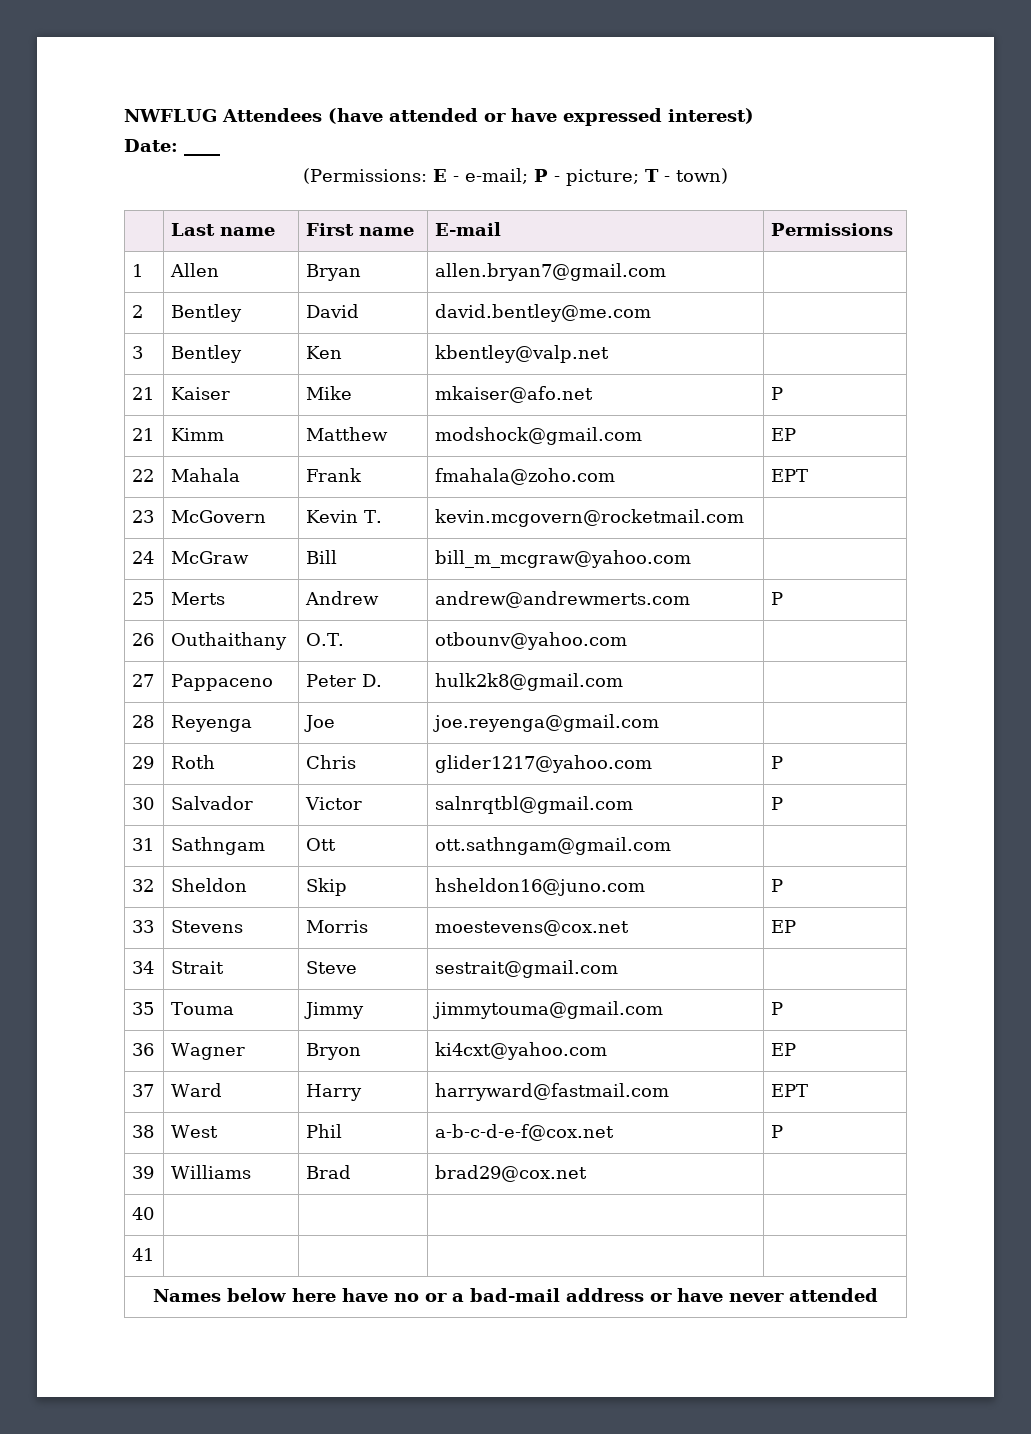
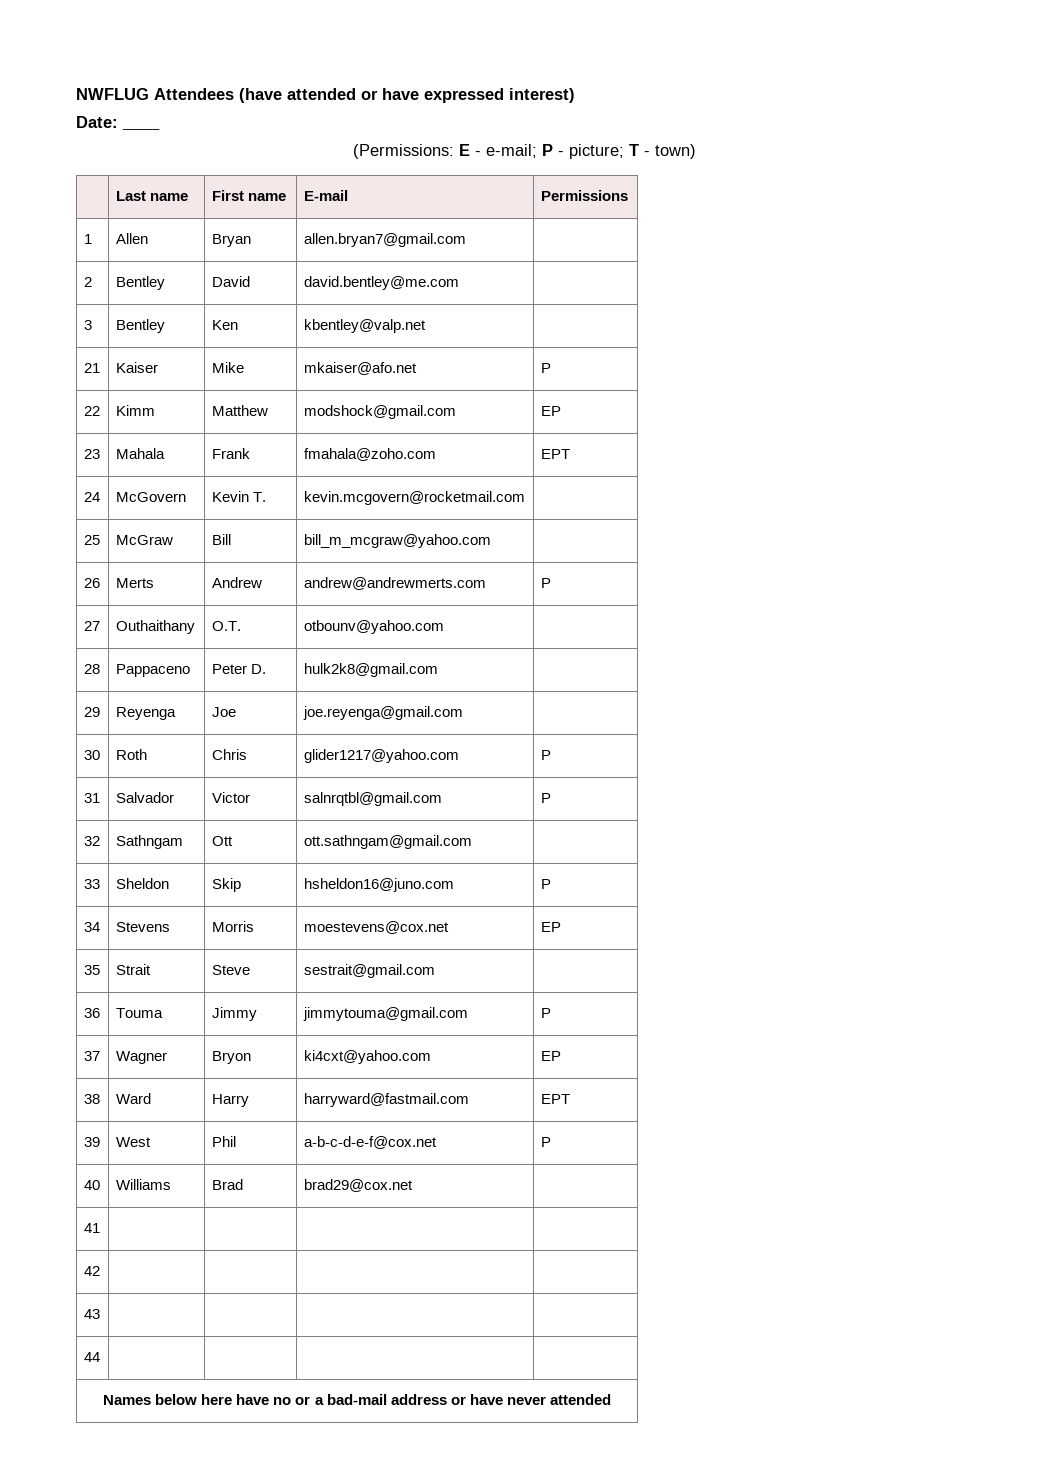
- 21 | Kimm | Matthew | modshock@gmail.com | EP
+ 22 | Kimm | Matthew | modshock@gmail.com | EP
- 22 | Mahala | Frank | fmahala@zoho.com | EPT
+ 23 | Mahala | Frank | fmahala@zoho.com | EPT
- 23 | McGovern | Kevin T. | kevin.mcgovern@rocketmail.com |
+ 24 | McGovern | Kevin T. | kevin.mcgovern@rocketmail.com |
- 24 | McGraw | Bill | bill_m_mcgraw@yahoo.com |
+ 25 | McGraw | Bill | bill_m_mcgraw@yahoo.com |
- 25 | Merts | Andrew | andrew@andrewmerts.com | P
+ 26 | Merts | Andrew | andrew@andrewmerts.com | P
- 26 | Outhaithany | O.T. | otbounv@yahoo.com |
+ 27 | Outhaithany | O.T. | otbounv@yahoo.com |
- 27 | Pappaceno | Peter D. | hulk2k8@gmail.com |
+ 28 | Pappaceno | Peter D. | hulk2k8@gmail.com |
- 28 | Reyenga | Joe | joe.reyenga@gmail.com |
+ 29 | Reyenga | Joe | joe.reyenga@gmail.com |
- 29 | Roth | Chris | glider1217@yahoo.com | P
+ 30 | Roth | Chris | glider1217@yahoo.com | P
- 30 | Salvador | Victor | salnrqtbl@gmail.com | P
+ 31 | Salvador | Victor | salnrqtbl@gmail.com | P
- 31 | Sathngam | Ott | ott.sathngam@gmail.com |
+ 32 | Sathngam | Ott | ott.sathngam@gmail.com |
- 32 | Sheldon | Skip | hsheldon16@juno.com | P
+ 33 | Sheldon | Skip | hsheldon16@juno.com | P
- 33 | Stevens | Morris | moestevens@cox.net | EP
+ 34 | Stevens | Morris | moestevens@cox.net | EP
- 34 | Strait | Steve | sestrait@gmail.com |
+ 35 | Strait | Steve | sestrait@gmail.com |
- 35 | Touma | Jimmy | jimmytouma@gmail.com | P
+ 36 | Touma | Jimmy | jimmytouma@gmail.com | P
- 36 | Wagner | Bryon | ki4cxt@yahoo.com | EP
+ 37 | Wagner | Bryon | ki4cxt@yahoo.com | EP
- 37 | Ward | Harry | harryward@fastmail.com | EPT
+ 38 | Ward | Harry | harryward@fastmail.com | EPT
- 38 | West | Phil | a-b-c-d-e-f@cox.net | P
+ 39 | West | Phil | a-b-c-d-e-f@cox.net | P
- 39 | Williams | Brad | brad29@cox.net |
+ 40 | Williams | Brad | brad29@cox.net |
- 40 | | | |
  41 | | | |
+ 42 | | | |
+ 43 | | | |
+ 44 | | | |

